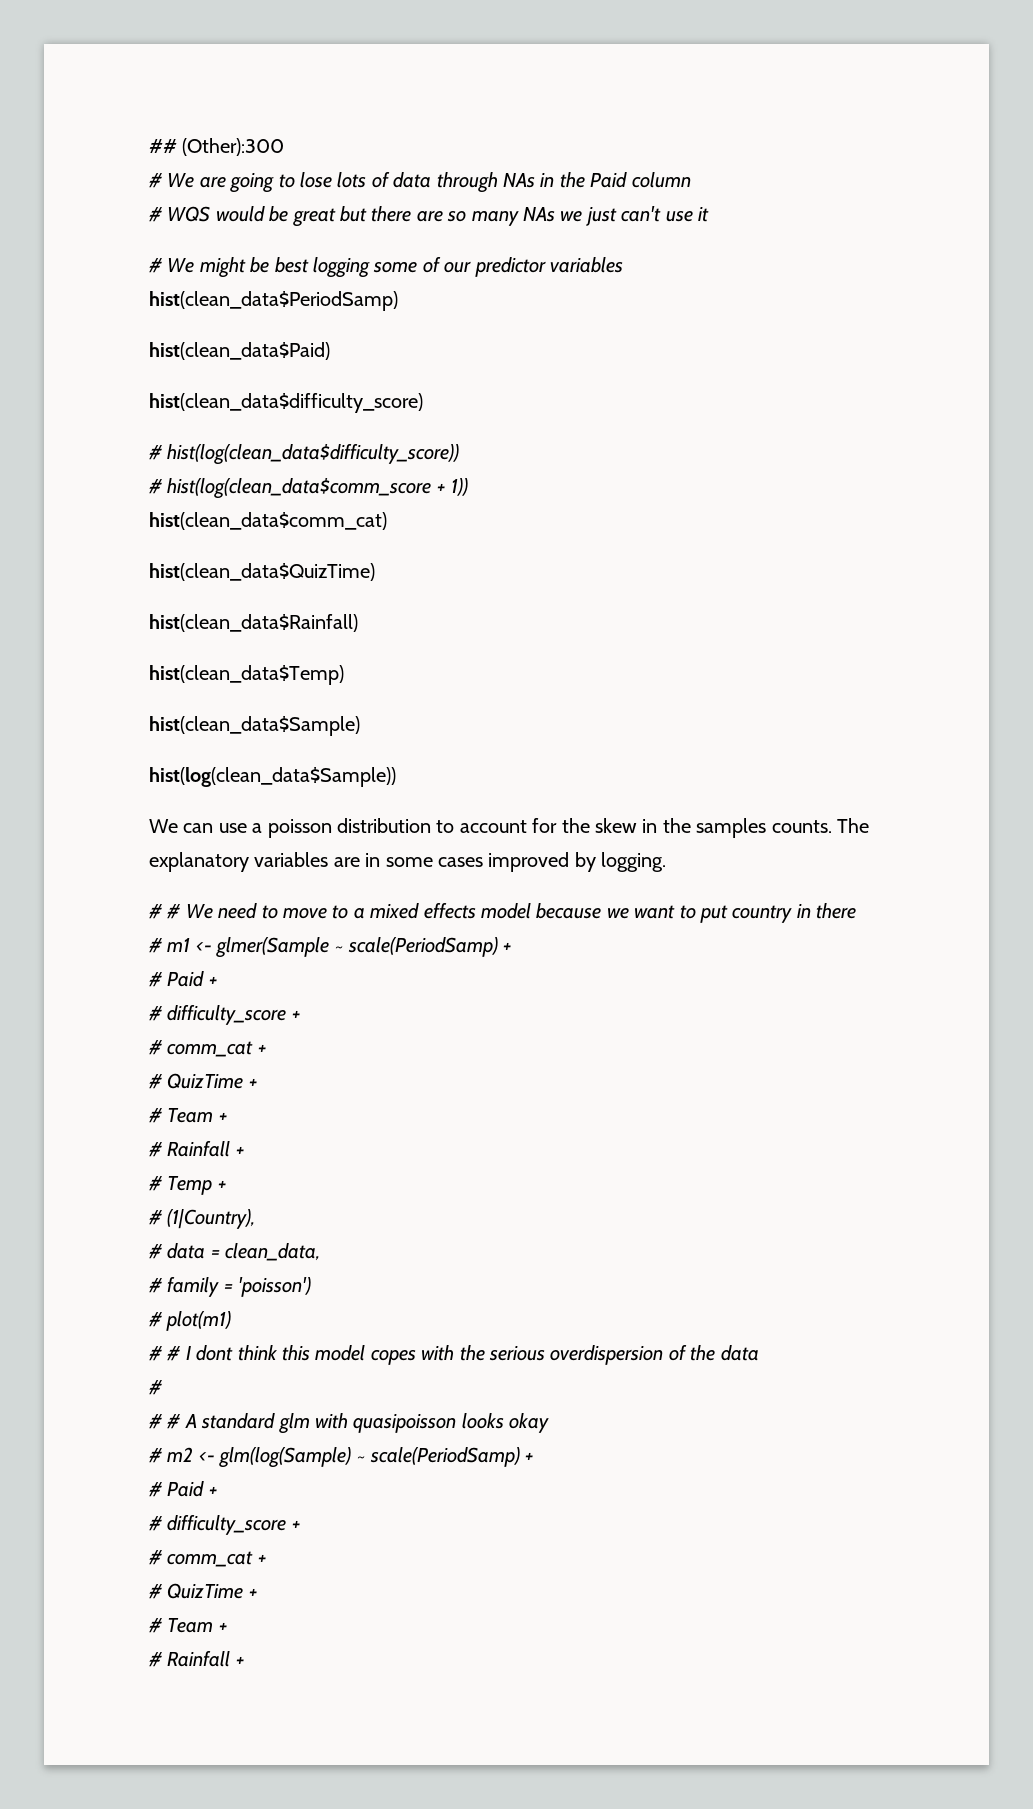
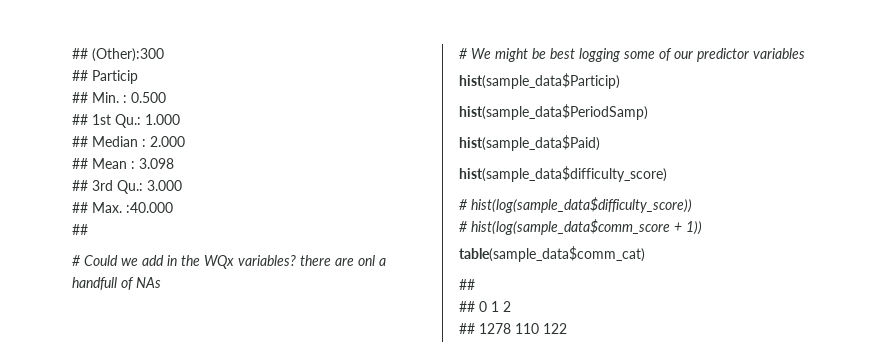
- # We are going to lose lots of data through NAs in the Paid column
- # WQS would be great but there are so many NAs we just can't use it
+ ## Particip
+ ## Min. : 0.500
+ ## 1st Qu.: 1.000
+ ## Median : 2.000
+ ## Mean : 3.098
+ ## 3rd Qu.: 3.000
+ ## Max. :40.000
+ ##
+ # Could we add in the WQx variables? there are onl a handfull of NAs
- hist(clean_data$PeriodSamp)
- hist(clean_data$Paid)
- hist(clean_data$difficulty_score)
- # hist(log(clean_data$difficulty_score))
- # hist(log(clean_data$comm_score + 1))
+ hist(sample_data$Particip)
+ hist(sample_data$PeriodSamp)
+ hist(sample_data$Paid)
+ hist(sample_data$difficulty_score)
+ # hist(log(sample_data$difficulty_score))
+ # hist(log(sample_data$comm_score + 1))
- hist(clean_data$comm_cat)
- hist(clean_data$QuizTime)
- hist(clean_data$Rainfall)
- hist(clean_data$Temp)
- hist(clean_data$Sample)
- hist(log(clean_data$Sample))
- We can use a poisson distribution to account for the skew in the samples counts. The explanatory variables are in some cases improved by logging.
- # # We need to move to a mixed effects model because we want to put country in there
- # m1 <- glmer(Sample ~ scale(PeriodSamp) +
- # Paid +
- # difficulty_score +
- # comm_cat +
- # QuizTime +
- # Team +
- # Rainfall +
- # Temp +
- # (1|Country),
- # data = clean_data,
- # family = 'poisson')
- # plot(m1)
- # # I dont think this model copes with the serious overdispersion of the data
- #
- # # A standard glm with quasipoisson looks okay
- # m2 <- glm(log(Sample) ~ scale(PeriodSamp) +
- # Paid +
- # difficulty_score +
- # comm_cat +
- # QuizTime +
- # Team +
- # Rainfall +
+ table(sample_data$comm_cat)
+ ##
+ ## 0 1 2
+ ## 1278 110 122

